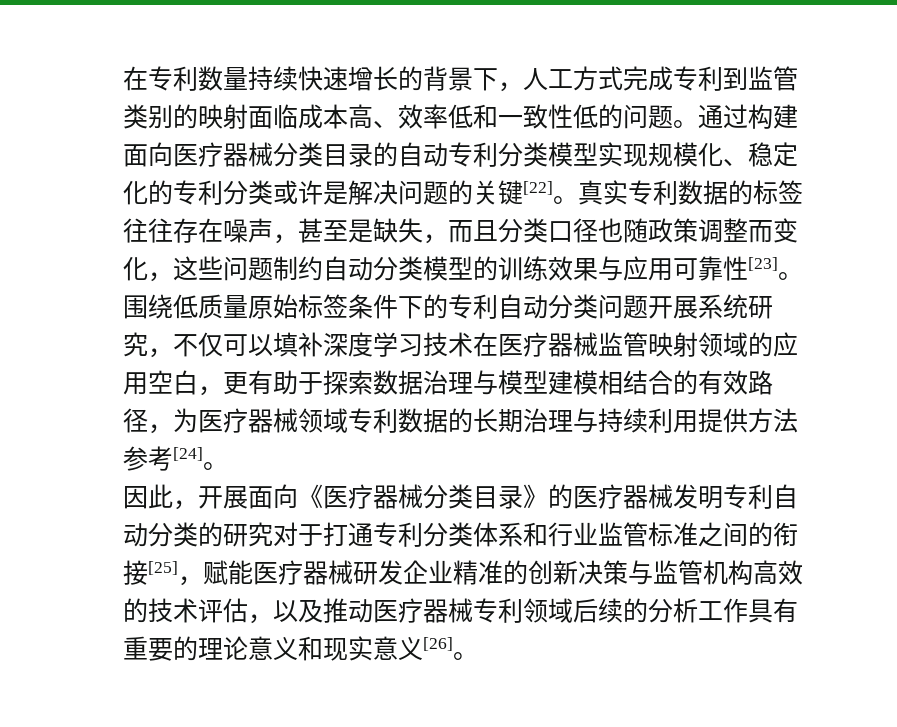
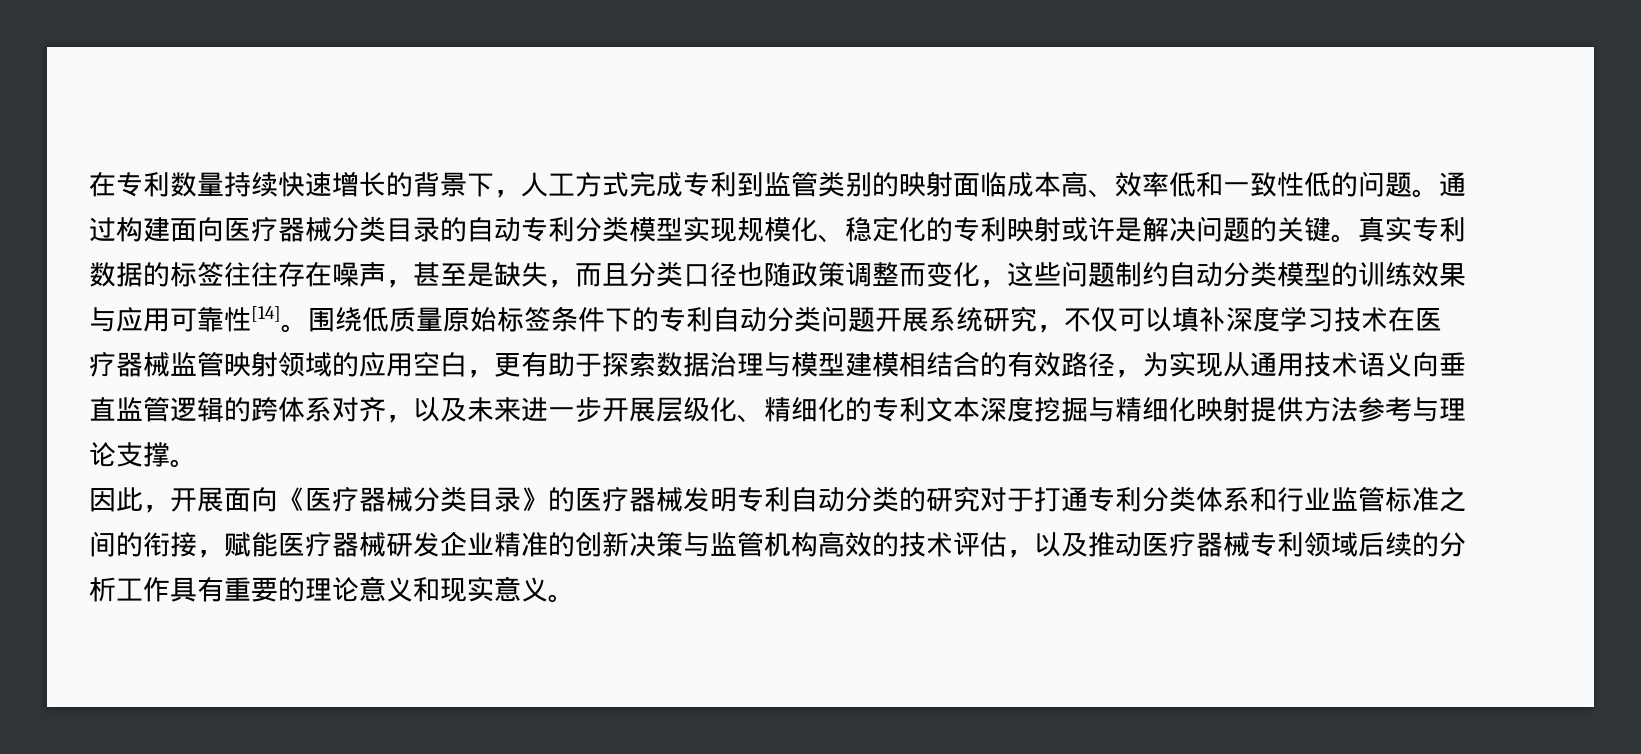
- 通过构建面向医疗器械分类目录的自动专利分类模型实现规模化、稳定化的专利分类或许是解决问题的关键[22]。
+ 通过构建面向医疗器械分类目录的自动专利分类模型实现规模化、稳定化的专利映射或许是解决问题的关键。
- 真实专利数据的标签往往存在噪声，甚至是缺失，而且分类口径也随政策调整而变化，这些问题制约自动分类模型的训练效果与应用可靠性[23]。
+ 真实专利数据的标签往往存在噪声，甚至是缺失，而且分类口径也随政策调整而变化，这些问题制约自动分类模型的训练效果与应用可靠性[14]。
- 围绕低质量原始标签条件下的专利自动分类问题开展系统研究，不仅可以填补深度学习技术在医疗器械监管映射领域的应用空白，更有助于探索数据治理与模型建模相结合的有效路径，为医疗器械领域专利数据的长期治理与持续利用提供方法参考[24]。
+ 围绕低质量原始标签条件下的专利自动分类问题开展系统研究，不仅可以填补深度学习技术在医疗器械监管映射领域的应用空白，更有助于探索数据治理与模型建模相结合的有效路径，为实现从通用技术语义向垂直监管逻辑的跨体系对齐，以及未来进一步开展层级化、精细化的专利文本深度挖掘与精细化映射提供方法参考与理论支撑。
- 因此，开展面向《医疗器械分类目录》的医疗器械发明专利自动分类的研究对于打通专利分类体系和行业监管标准之间的衔接[25]，赋能医疗器械研发企业精准的创新决策与监管机构高效的技术评估，以及推动医疗器械专利领域后续的分析工作具有重要的理论意义和现实意义[26]。
+ 因此，开展面向《医疗器械分类目录》的医疗器械发明专利自动分类的研究对于打通专利分类体系和行业监管标准之间的衔接，赋能医疗器械研发企业精准的创新决策与监管机构高效的技术评估，以及推动医疗器械专利领域后续的分析工作具有重要的理论意义和现实意义。

